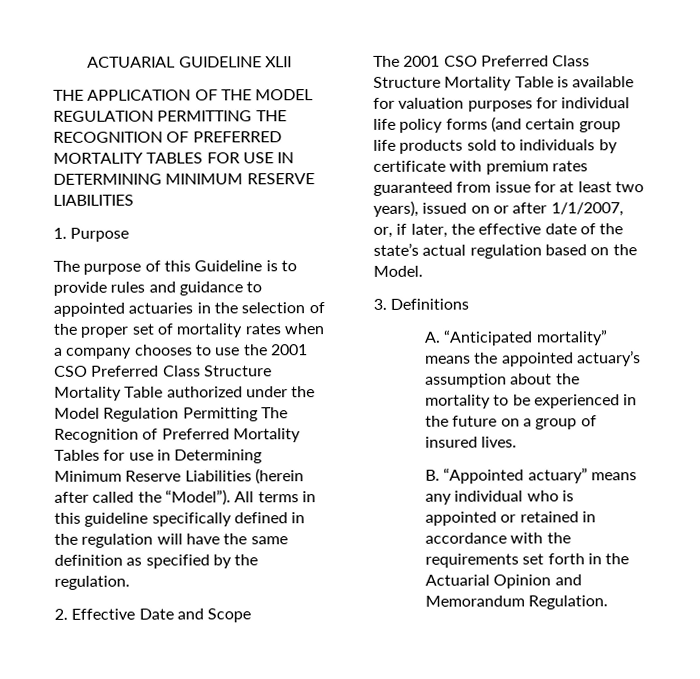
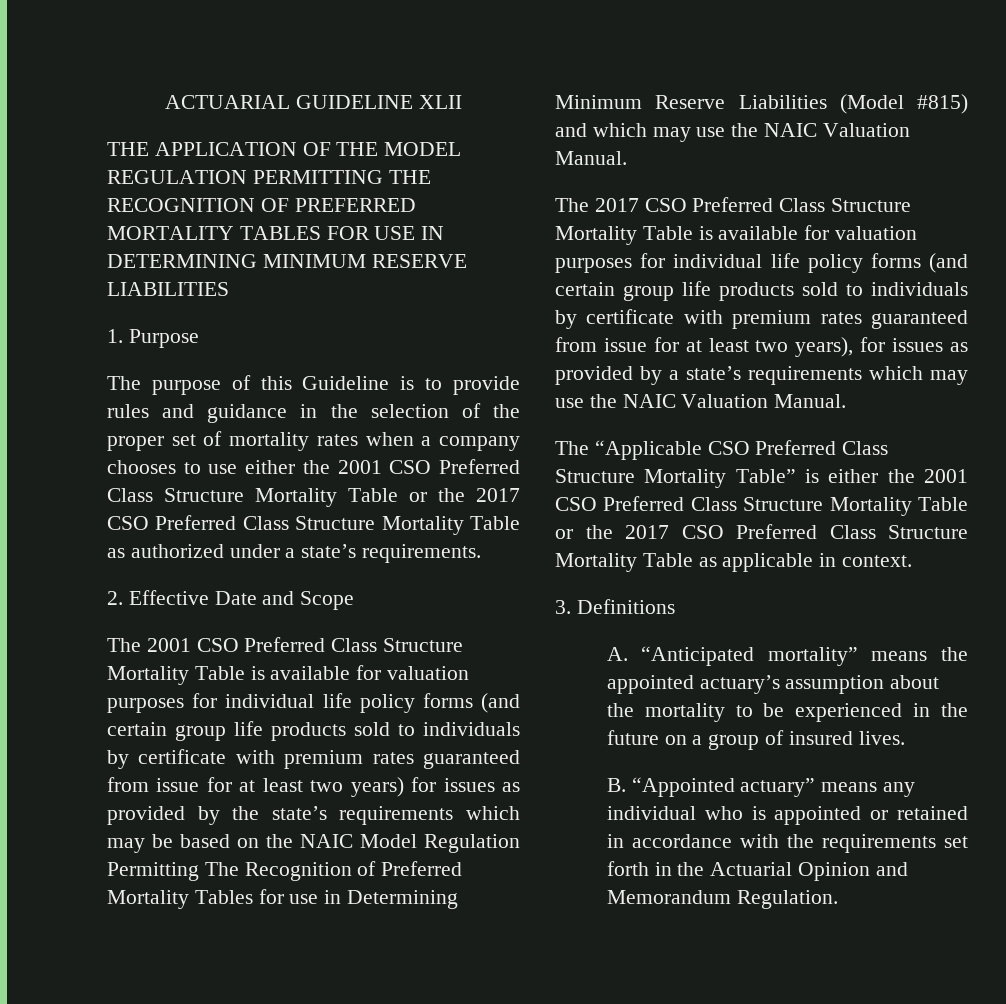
- The purpose of this Guideline is to provide rules and guidance to appointed actuaries in the selection of the proper set of mortality rates when a company chooses to use the 2001 CSO Preferred Class Structure Mortality Table authorized under the Model Regulation Permitting The Recognition of Preferred Mortality Tables for use in Determining Minimum Reserve Liabilities (herein after called the “Model”). All terms in this guideline specifically defined in the regulation will have the same definition as specified by the regulation.
+ The purpose of this Guideline is to provide rules and guidance in the selection of the proper set of mortality rates when a company chooses to use either the 2001 CSO Preferred Class Structure Mortality Table or the 2017 CSO Preferred Class Structure Mortality Table as authorized under a state’s requirements.
- The 2001 CSO Preferred Class Structure Mortality Table is available for valuation purposes for individual life policy forms (and certain group life products sold to individuals by certificate with premium rates guaranteed from issue for at least two years), issued on or after 1/1/2007, or, if later, the effective date of the state’s actual regulation based on the Model.
+ The 2001 CSO Preferred Class Structure Mortality Table is available for valuation purposes for individual life policy forms (and certain group life products sold to individuals by certificate with premium rates guaranteed from issue for at least two years) for issues as provided by the state’s requirements which may be based on the NAIC Model Regulation Permitting The Recognition of Preferred Mortality Tables for use in Determining Minimum Reserve Liabilities (Model #815) and which may use the NAIC Valuation Manual.
+ The 2017 CSO Preferred Class Structure Mortality Table is available for valuation purposes for individual life policy forms (and certain group life products sold to individuals by certificate with premium rates guaranteed from issue for at least two years), for issues as provided by a state’s requirements which may use the NAIC Valuation Manual.
+ The “Applicable CSO Preferred Class Structure Mortality Table” is either the 2001 CSO Preferred Class Structure Mortality Table or the 2017 CSO Preferred Class Structure Mortality Table as applicable in context.

